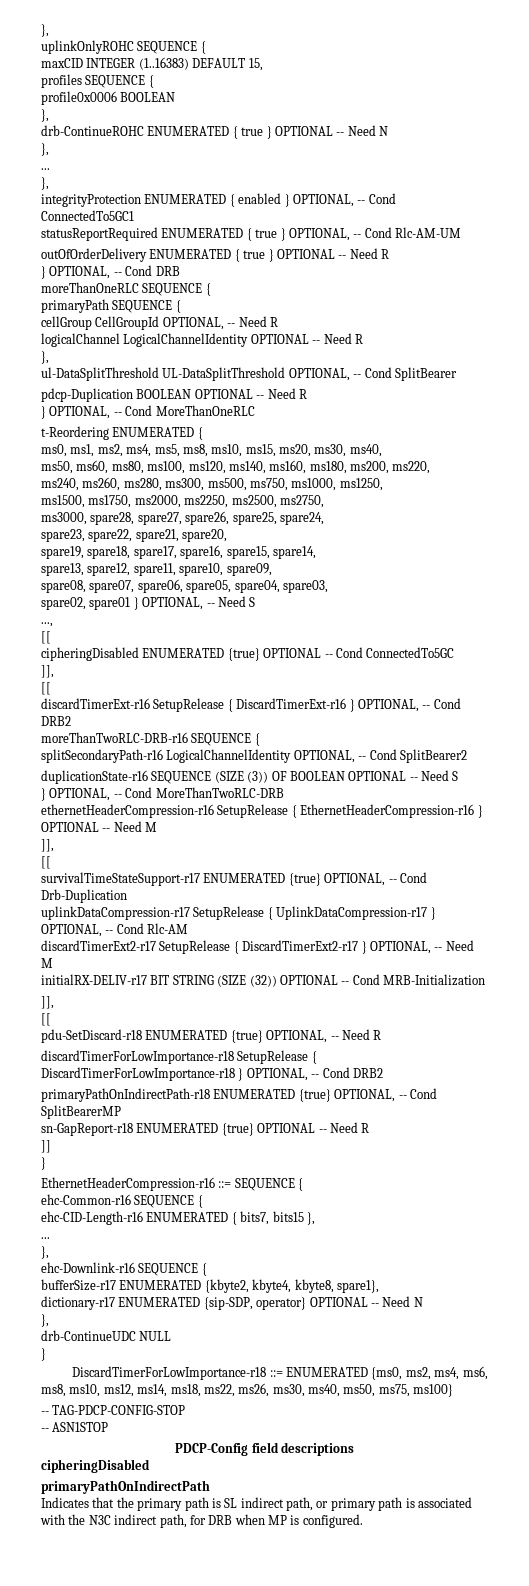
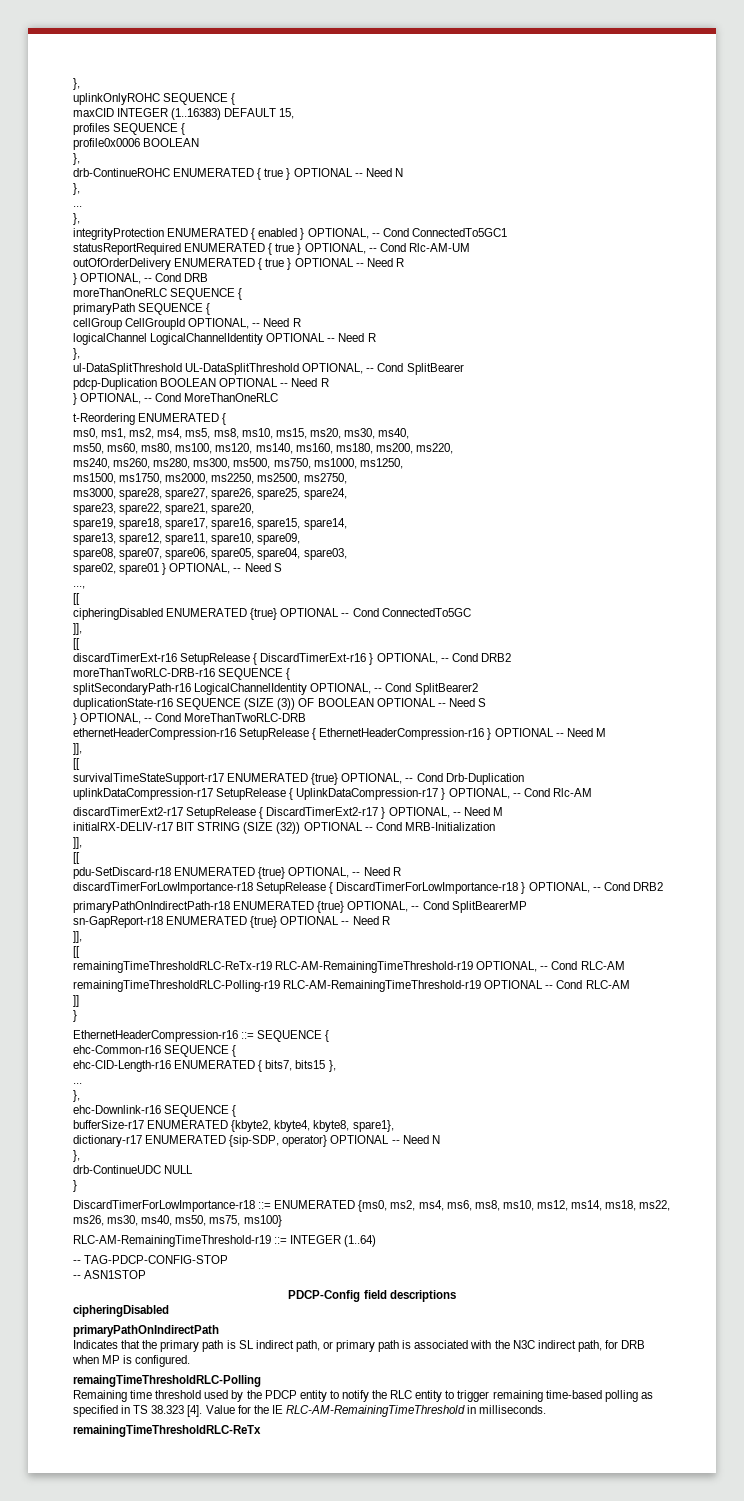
  sn-GapReport-r18 ENUMERATED {true} OPTIONAL -- Need R
+ ]],
+ [[
+ remainingTimeThresholdRLC-ReTx-r19 RLC-AM-RemainingTimeThreshold-r19 OPTIONAL, -- Cond RLC-AM
+ remainingTimeThresholdRLC-Polling-r19 RLC-AM-RemainingTimeThreshold-r19 OPTIONAL -- Cond RLC-AM
+ RLC-AM-RemainingTimeThreshold-r19 ::= INTEGER (1..64)
+ remaingTimeThresholdRLC-Polling
+ Remaining time threshold used by the PDCP entity to notify the RLC entity to trigger remaining time-based polling as specified in TS 38.323 [4]. Value for the IE RLC-AM-RemainingTimeThreshold in milliseconds.
+ remainingTimeThresholdRLC-ReTx

